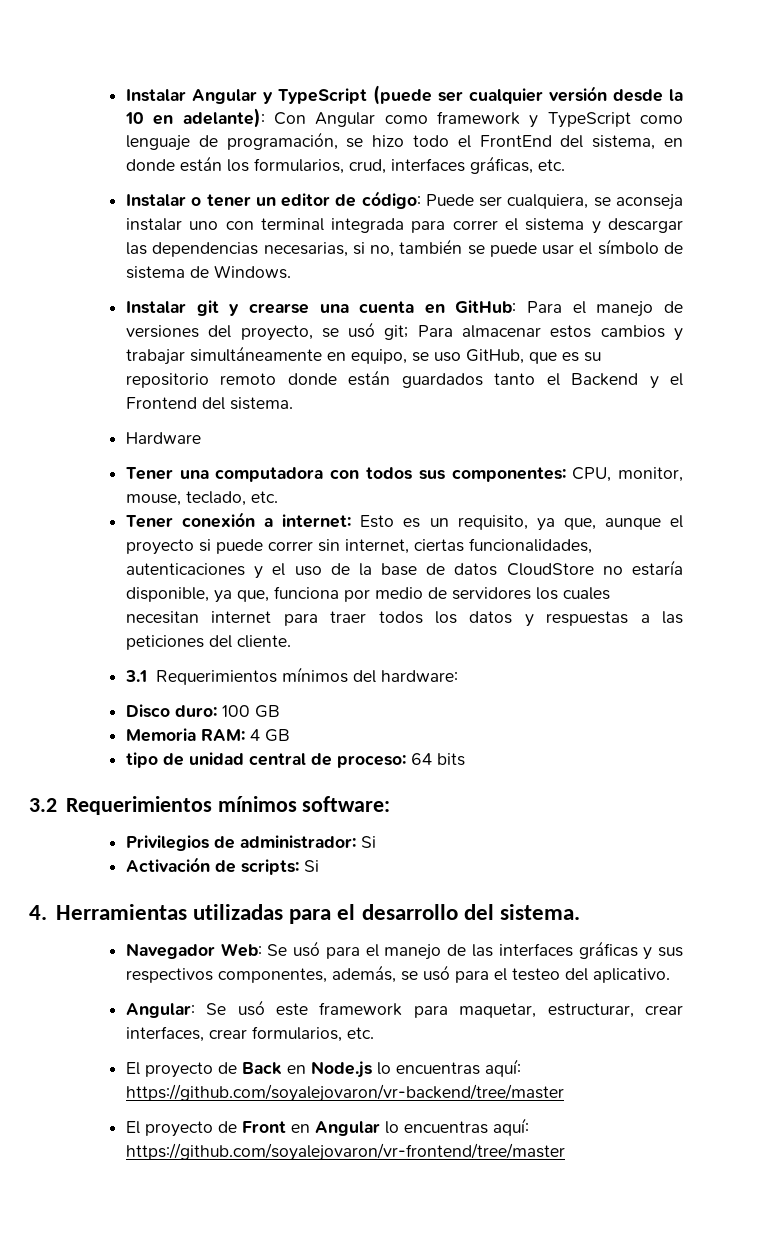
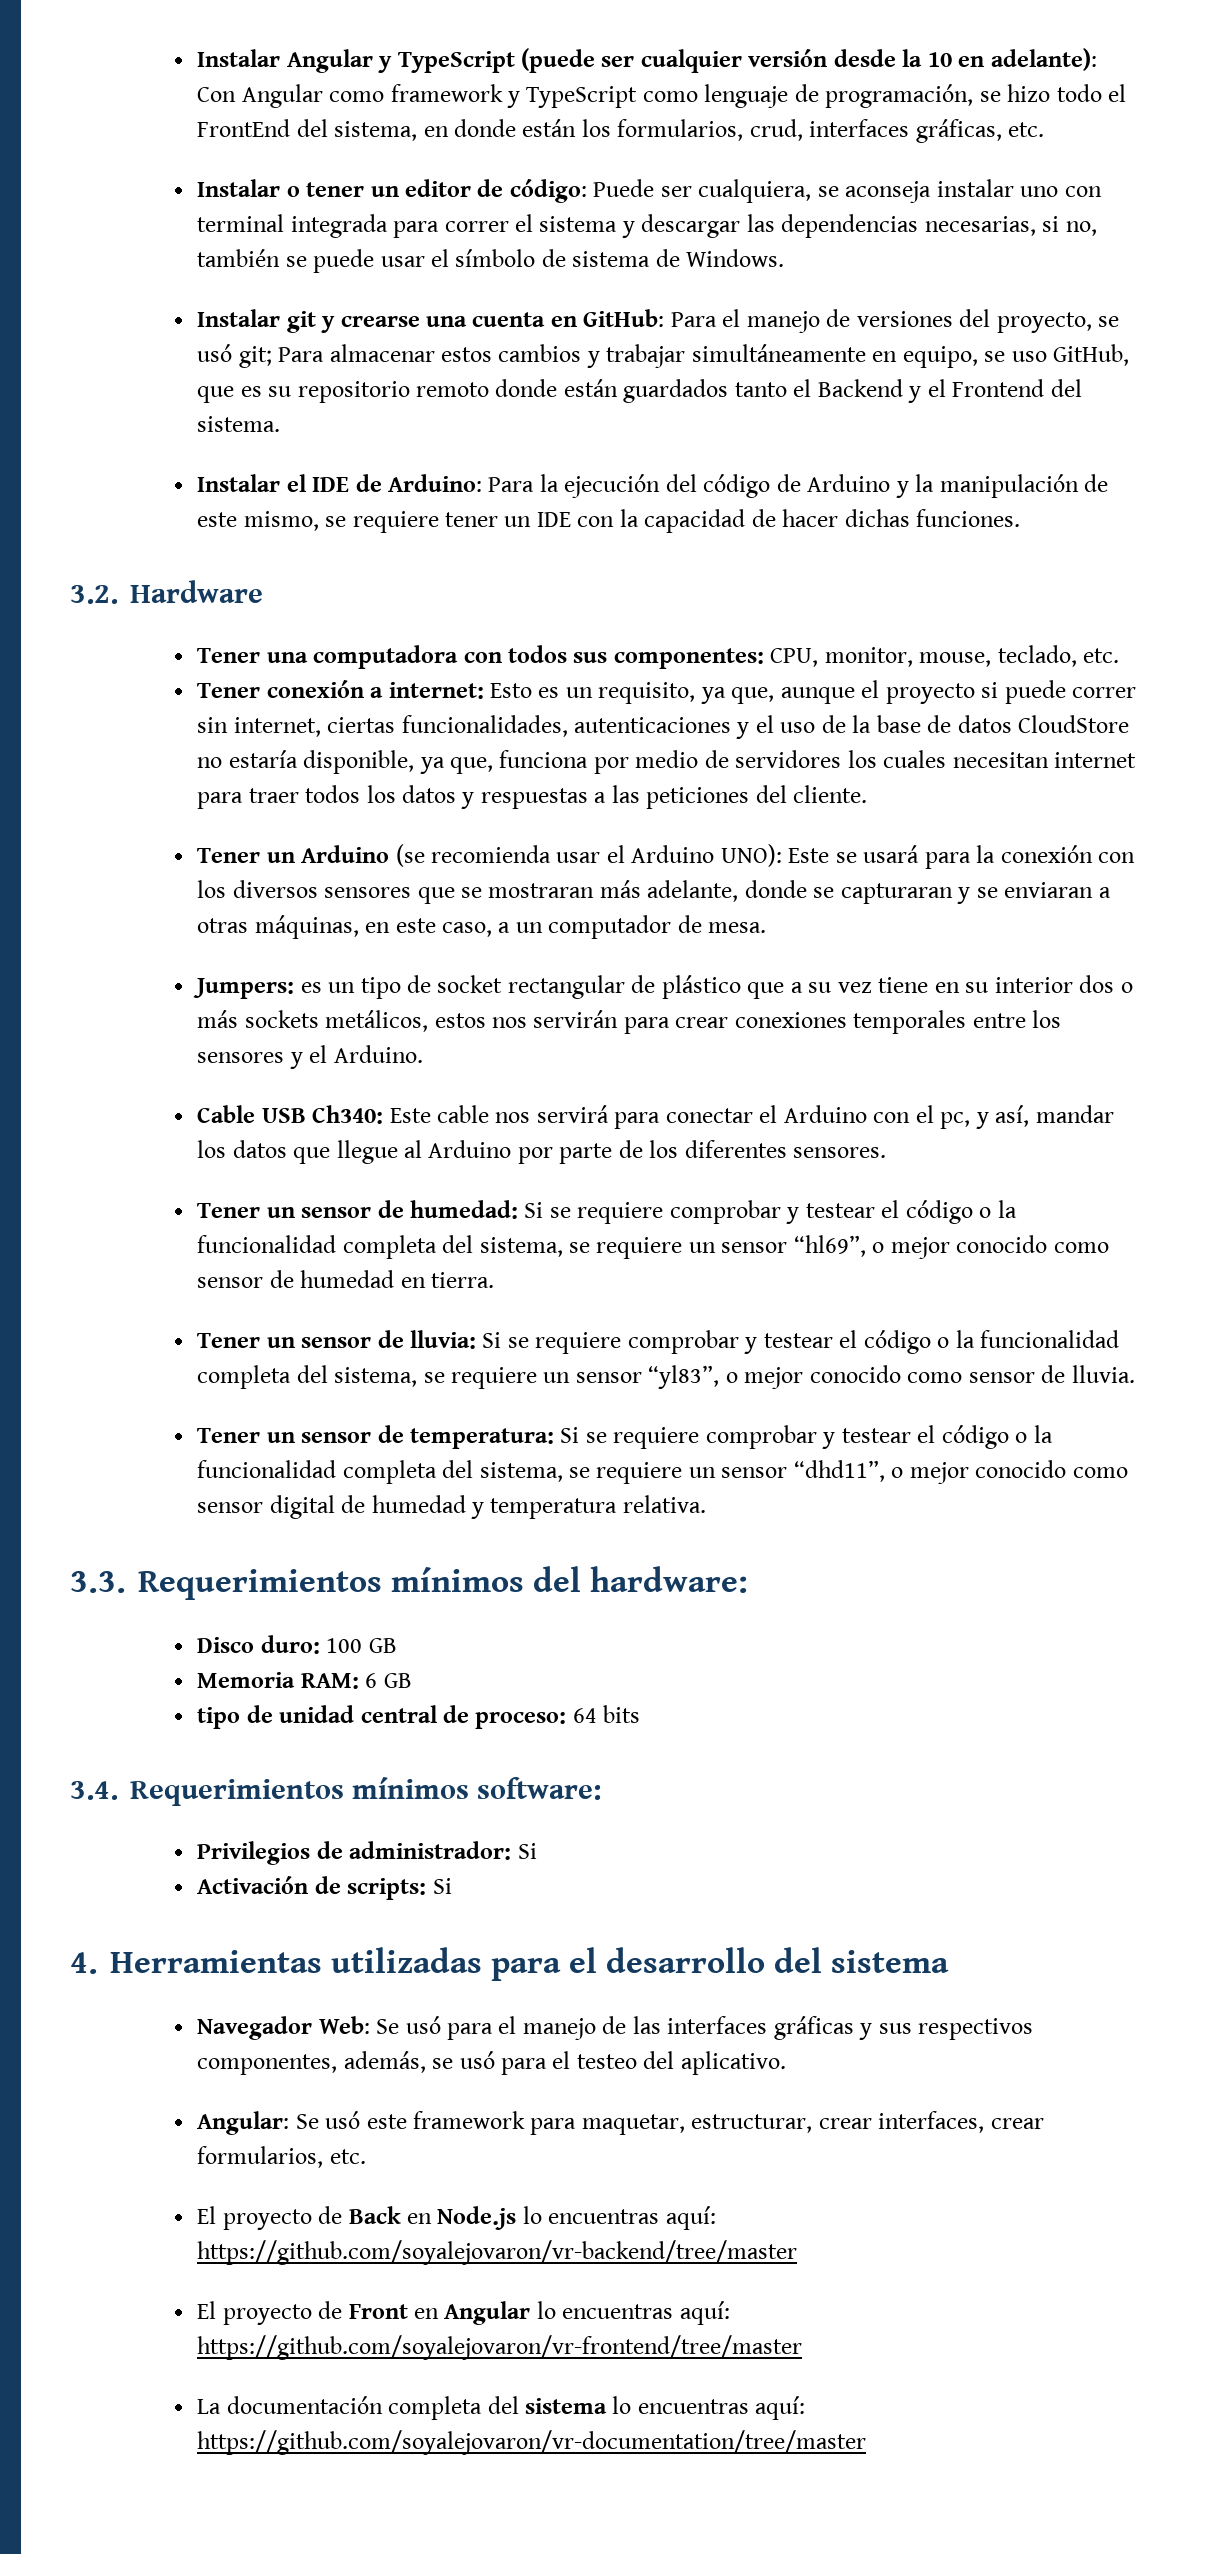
- Hardware
+ Instalar el IDE de Arduino: Para la ejecución del código de Arduino y la manipulación de este mismo, se requiere tener un IDE con la capacidad de hacer dichas funciones.
+ 3.2. Hardware
- 3.1 Requerimientos mínimos del hardware:
+ Tener un Arduino (se recomienda usar el Arduino UNO): Este se usará para la conexión con los diversos sensores que se mostraran más adelante, donde se capturaran y se enviaran a otras máquinas, en este caso, a un computador de mesa.
+ Jumpers: es un tipo de socket rectangular de plástico que a su vez tiene en su interior dos o más sockets metálicos, estos nos servirán para crear conexiones temporales entre los sensores y el Arduino.
+ Cable USB Ch340: Este cable nos servirá para conectar el Arduino con el pc, y así, mandar los datos que llegue al Arduino por parte de los diferentes sensores.
+ Tener un sensor de humedad: Si se requiere comprobar y testear el código o la funcionalidad completa del sistema, se requiere un sensor “hl69”, o mejor conocido como sensor de humedad en tierra.
+ Tener un sensor de lluvia: Si se requiere comprobar y testear el código o la funcionalidad completa del sistema, se requiere un sensor “yl83”, o mejor conocido como sensor de lluvia.
+ Tener un sensor de temperatura: Si se requiere comprobar y testear el código o la funcionalidad completa del sistema, se requiere un sensor “dhd11”, o mejor conocido como sensor digital de humedad y temperatura relativa.
+ 3.3. Requerimientos mínimos del hardware:
- Memoria RAM: 4 GB
+ Memoria RAM: 6 GB
- 3.2 Requerimientos mínimos software:
+ 3.4. Requerimientos mínimos software:
- 4. Herramientas utilizadas para el desarrollo del sistema.
+ 4. Herramientas utilizadas para el desarrollo del sistema
+ La documentación completa del sistema lo encuentras aquí: https://github.com/soyalejovaron/vr-documentation/tree/master

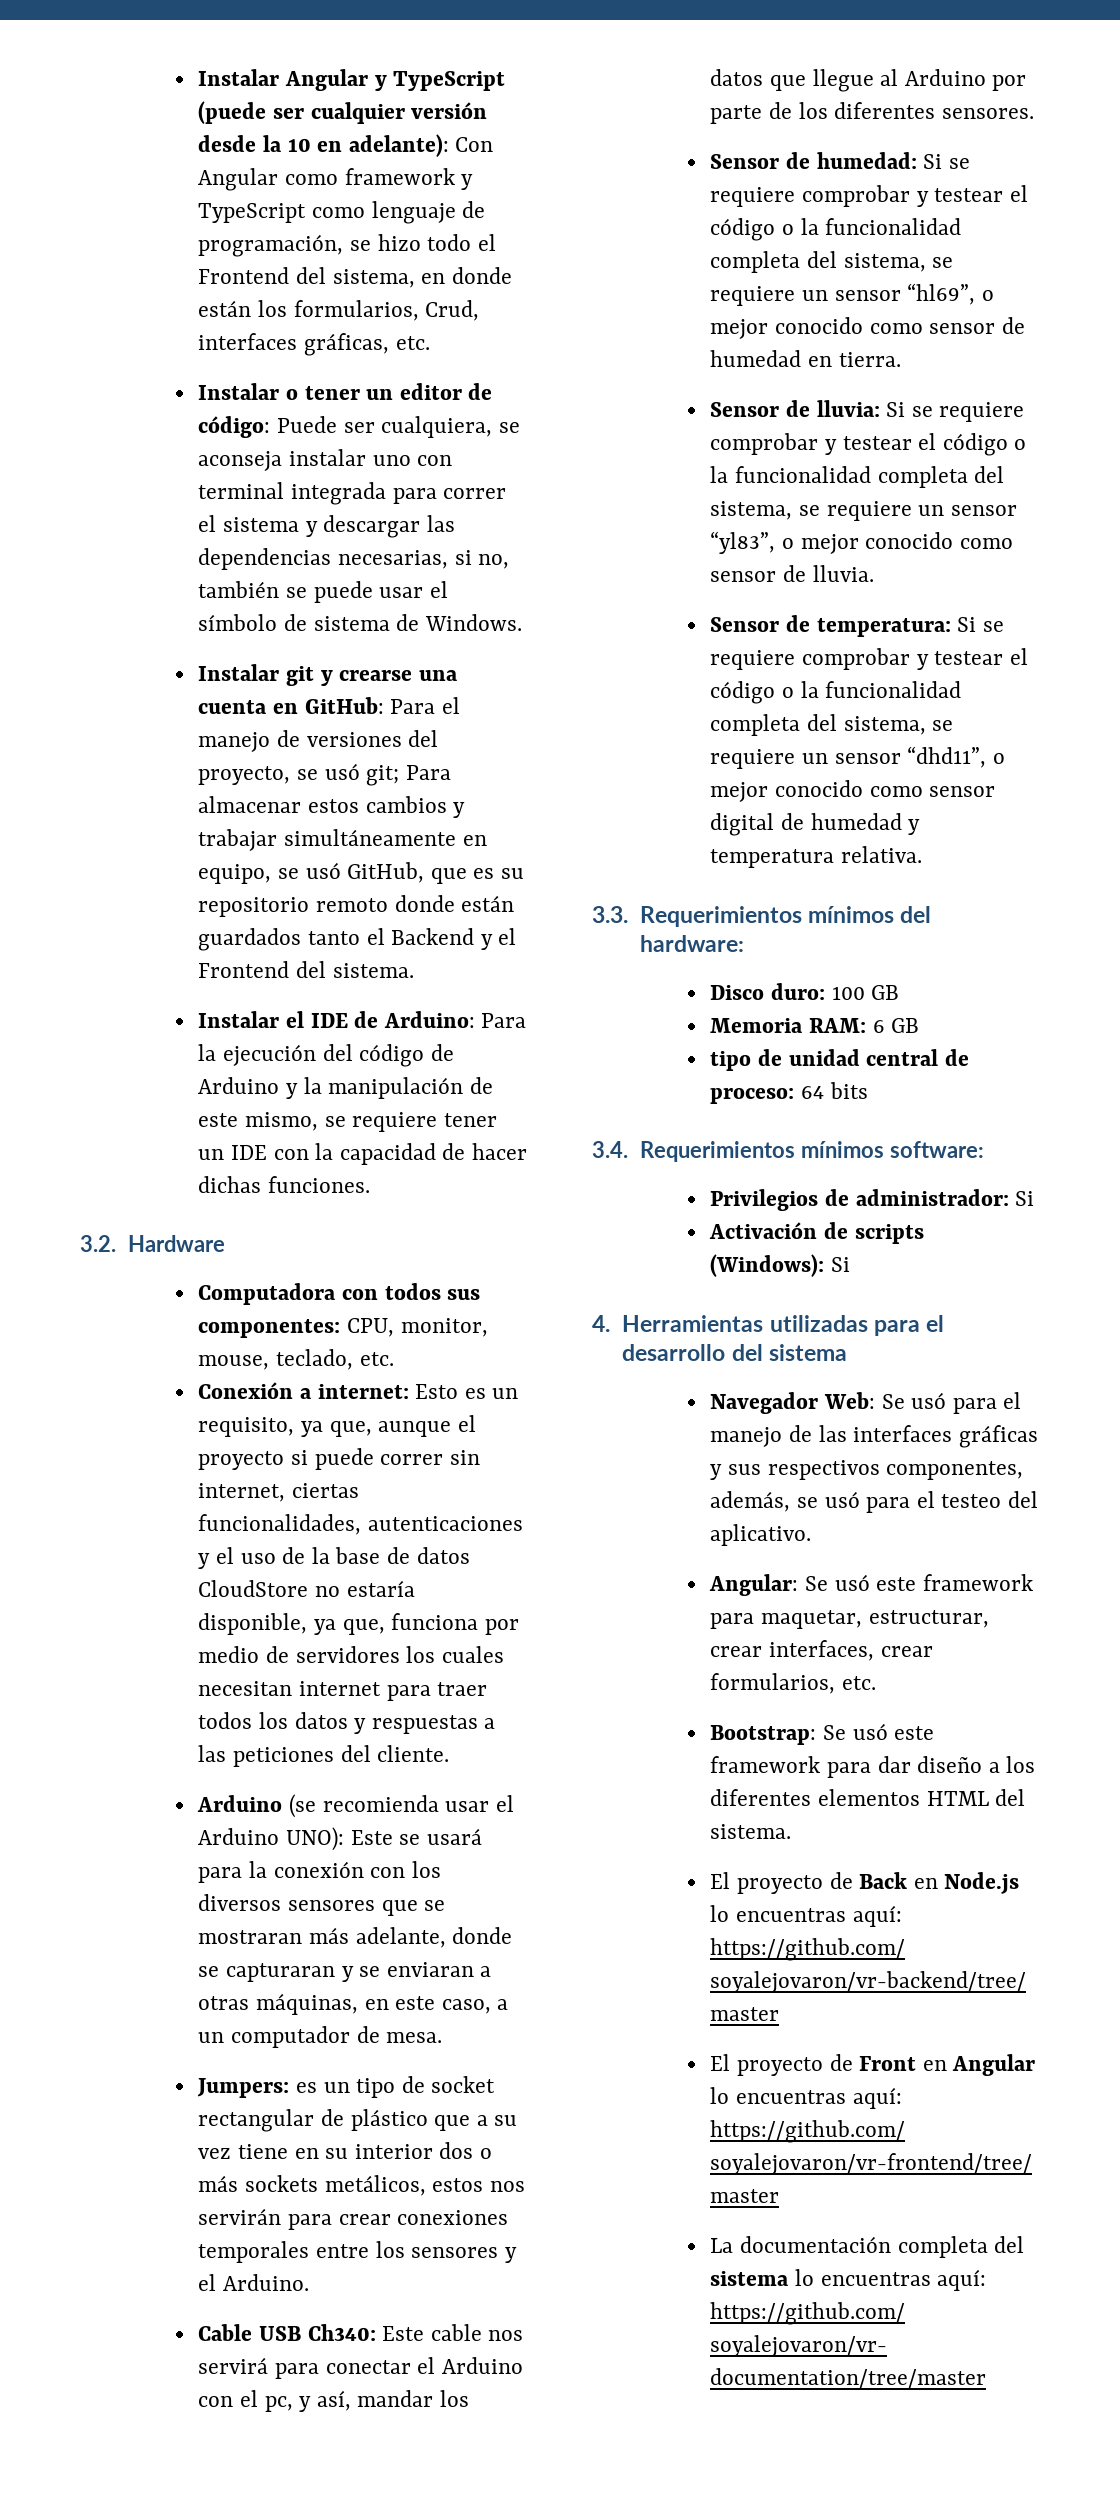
- Instalar Angular y TypeScript (puede ser cualquier versión desde la 10 en adelante): Con Angular como framework y TypeScript como lenguaje de programación, se hizo todo el FrontEnd del sistema, en donde están los formularios, crud, interfaces gráficas, etc.
+ Instalar Angular y TypeScript (puede ser cualquier versión desde la 10 en adelante): Con Angular como framework y TypeScript como lenguaje de programación, se hizo todo el Frontend del sistema, en donde están los formularios, Crud, interfaces gráficas, etc.
- Instalar git y crearse una cuenta en GitHub: Para el manejo de versiones del proyecto, se usó git; Para almacenar estos cambios y trabajar simultáneamente en equipo, se uso GitHub, que es su repositorio remoto donde están guardados tanto el Backend y el Frontend del sistema.
+ Instalar git y crearse una cuenta en GitHub: Para el manejo de versiones del proyecto, se usó git; Para almacenar estos cambios y trabajar simultáneamente en equipo, se usó GitHub, que es su repositorio remoto donde están guardados tanto el Backend y el Frontend del sistema.
- Tener una computadora con todos sus componentes: CPU, monitor, mouse, teclado, etc.
+ Computadora con todos sus componentes: CPU, monitor, mouse, teclado, etc.
- Tener conexión a internet: Esto es un requisito, ya que, aunque el proyecto si puede correr sin internet, ciertas funcionalidades, autenticaciones y el uso de la base de datos CloudStore no estaría disponible, ya que, funciona por medio de servidores los cuales necesitan internet para traer todos los datos y respuestas a las peticiones del cliente.
+ Conexión a internet: Esto es un requisito, ya que, aunque el proyecto si puede correr sin internet, ciertas funcionalidades, autenticaciones y el uso de la base de datos CloudStore no estaría disponible, ya que, funciona por medio de servidores los cuales necesitan internet para traer todos los datos y respuestas a las peticiones del cliente.
- Tener un Arduino (se recomienda usar el Arduino UNO): Este se usará para la conexión con los diversos sensores que se mostraran más adelante, donde se capturaran y se enviaran a otras máquinas, en este caso, a un computador de mesa.
+ Arduino (se recomienda usar el Arduino UNO): Este se usará para la conexión con los diversos sensores que se mostraran más adelante, donde se capturaran y se enviaran a otras máquinas, en este caso, a un computador de mesa.
- Tener un sensor de humedad: Si se requiere comprobar y testear el código o la funcionalidad completa del sistema, se requiere un sensor “hl69”, o mejor conocido como sensor de humedad en tierra.
+ Sensor de humedad: Si se requiere comprobar y testear el código o la funcionalidad completa del sistema, se requiere un sensor “hl69”, o mejor conocido como sensor de humedad en tierra.
- Tener un sensor de lluvia: Si se requiere comprobar y testear el código o la funcionalidad completa del sistema, se requiere un sensor “yl83”, o mejor conocido como sensor de lluvia.
+ Sensor de lluvia: Si se requiere comprobar y testear el código o la funcionalidad completa del sistema, se requiere un sensor “yl83”, o mejor conocido como sensor de lluvia.
- Tener un sensor de temperatura: Si se requiere comprobar y testear el código o la funcionalidad completa del sistema, se requiere un sensor “dhd11”, o mejor conocido como sensor digital de humedad y temperatura relativa.
+ Sensor de temperatura: Si se requiere comprobar y testear el código o la funcionalidad completa del sistema, se requiere un sensor “dhd11”, o mejor conocido como sensor digital de humedad y temperatura relativa.
- Activación de scripts: Si
+ Activación de scripts (Windows): Si
+ Bootstrap: Se usó este framework para dar diseño a los diferentes elementos HTML del sistema.

